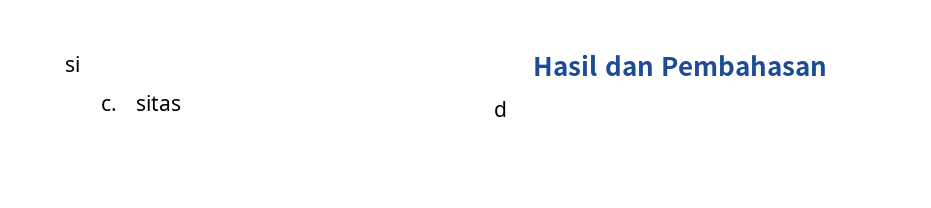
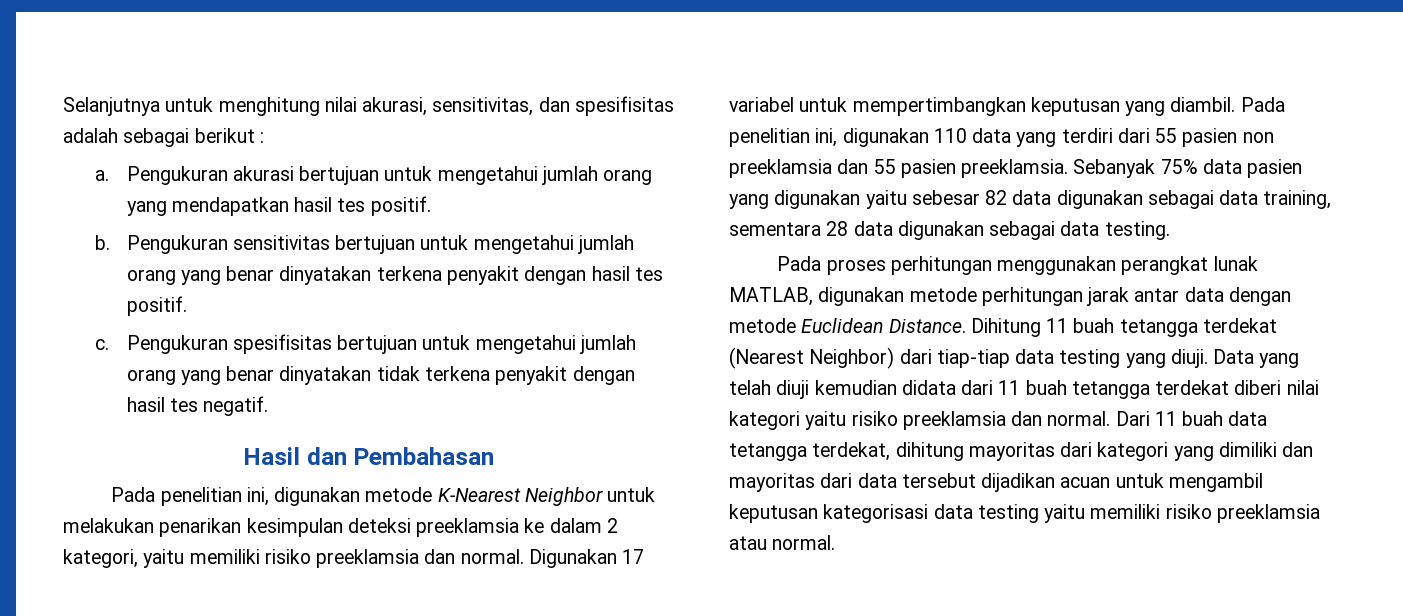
- si
- c. sitas
+ Selanjutnya untuk menghitung nilai akurasi, sensitivitas, dan spesifisitas adalah sebagai berikut :
+ a. Pengukuran akurasi bertujuan untuk mengetahui jumlah orang yang mendapatkan hasil tes positif.
+ b. Pengukuran sensitivitas bertujuan untuk mengetahui jumlah orang yang benar dinyatakan terkena penyakit dengan hasil tes positif.
+ c. Pengukuran spesifisitas bertujuan untuk mengetahui jumlah orang yang benar dinyatakan tidak terkena penyakit dengan hasil tes negatif.
  Hasil dan Pembahasan
- d
+ Pada penelitian ini, digunakan metode K-Nearest Neighbor untuk melakukan penarikan kesimpulan deteksi preeklamsia ke dalam 2 kategori, yaitu memiliki risiko preeklamsia dan normal. Digunakan 17 variabel untuk mempertimbangkan keputusan yang diambil. Pada penelitian ini, digunakan 110 data yang terdiri dari 55 pasien non preeklamsia dan 55 pasien preeklamsia. Sebanyak 75% data pasien yang digunakan yaitu sebesar 82 data digunakan sebagai data training, sementara 28 data digunakan sebagai data testing.
+ Pada proses perhitungan menggunakan perangkat lunak MATLAB, digunakan metode perhitungan jarak antar data dengan metode Euclidean Distance. Dihitung 11 buah tetangga terdekat (Nearest Neighbor) dari tiap-tiap data testing yang diuji. Data yang telah diuji kemudian didata dari 11 buah tetangga terdekat diberi nilai kategori yaitu risiko preeklamsia dan normal. Dari 11 buah data tetangga terdekat, dihitung mayoritas dari kategori yang dimiliki dan mayoritas dari data tersebut dijadikan acuan untuk mengambil keputusan kategorisasi data testing yaitu memiliki risiko preeklamsia atau normal.

